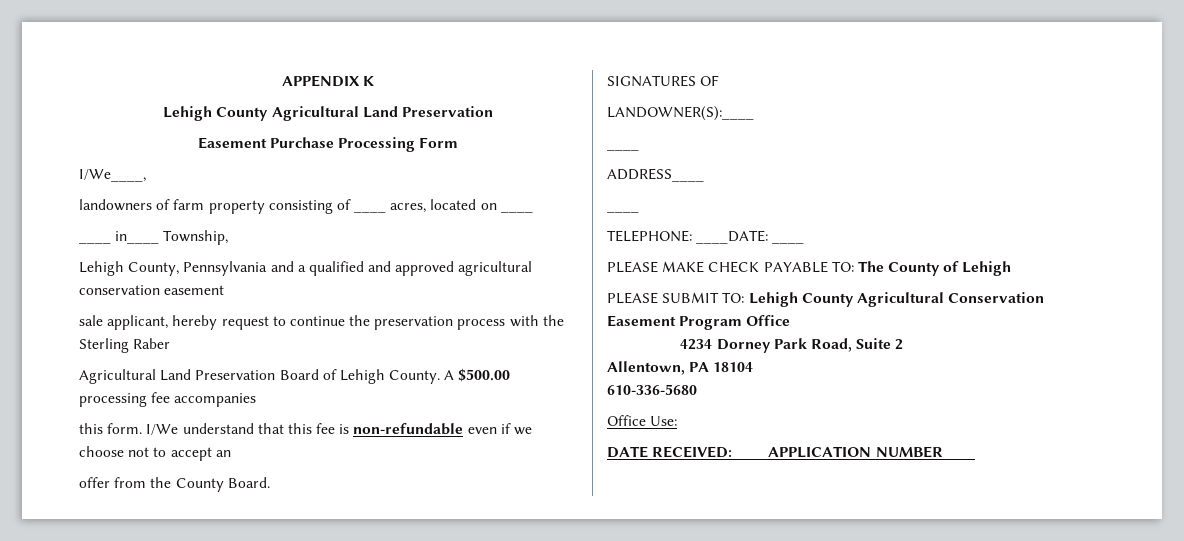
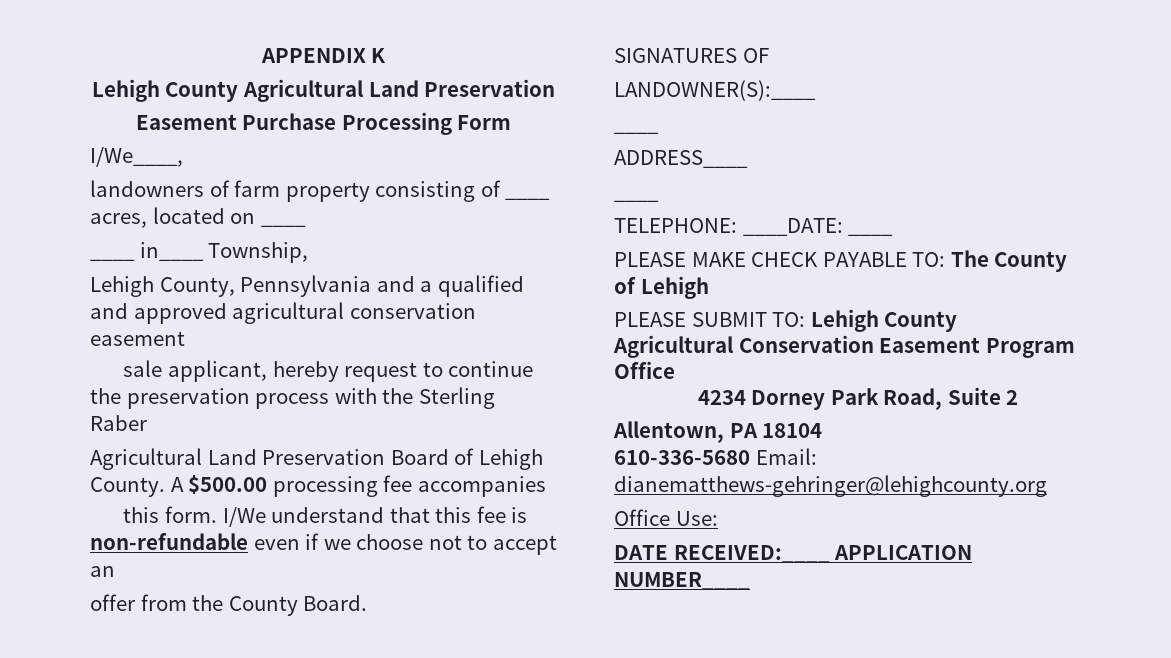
- 610-336-5680
+ 610-336-5680 Email: dianematthews-gehringer@lehighcounty.org

